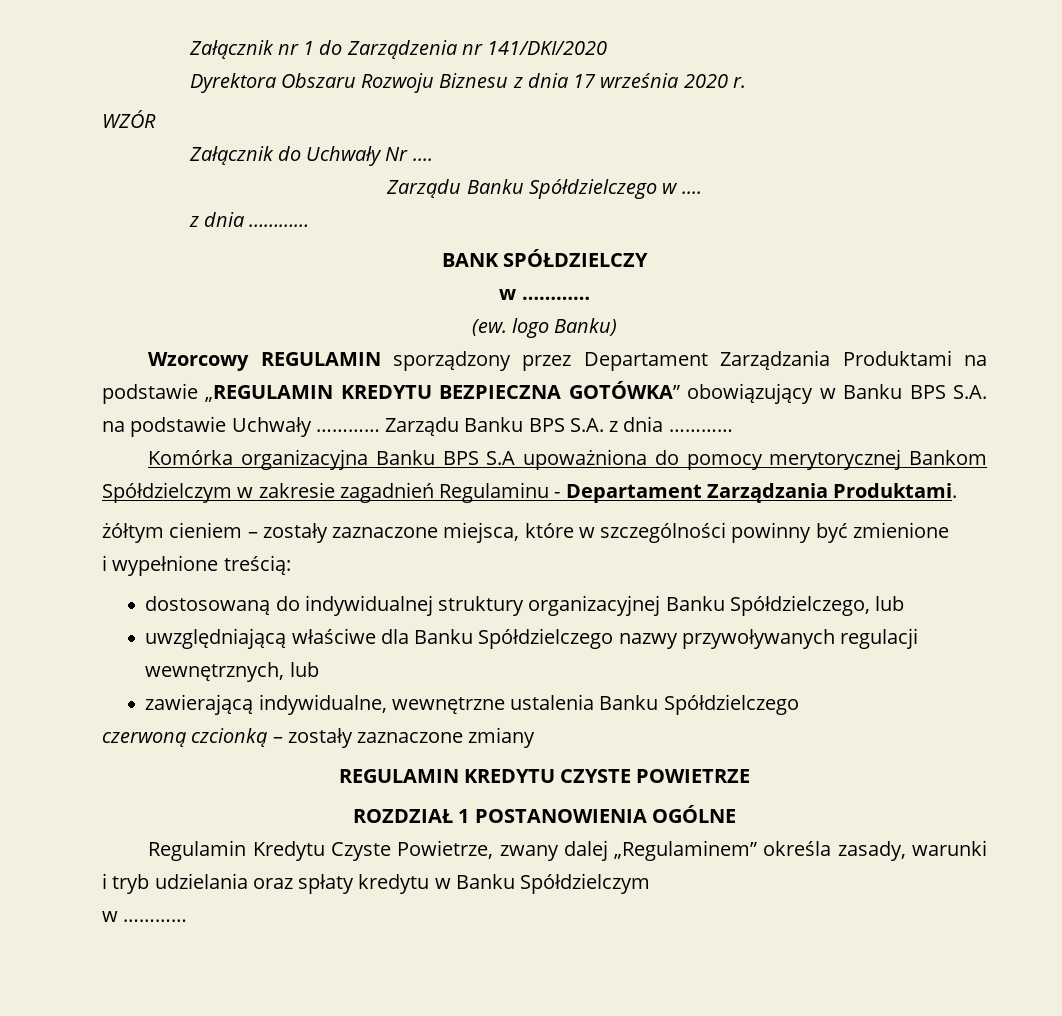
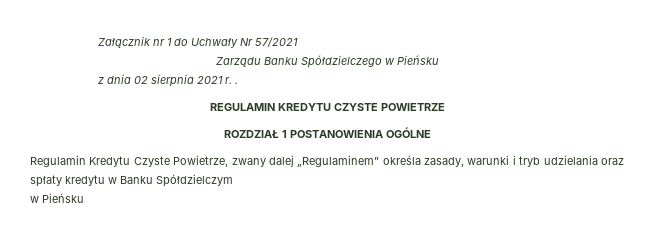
- Załącznik nr 1 do Zarządzenia nr 141/DKI/2020
- Dyrektora Obszaru Rozwoju Biznesu z dnia 17 września 2020 r.
- WZÓR
- Załącznik do Uchwały Nr ....
+ Załącznik nr 1 do Uchwały Nr 57/2021
- Zarządu Banku Spółdzielczego w ....
- z dnia …………
- BANK SPÓŁDZIELCZY
- w …………
- (ew. logo Banku)
- Wzorcowy REGULAMIN sporządzony przez Departament Zarządzania Produktami na podstawie „REGULAMIN KREDYTU BEZPIECZNA GOTÓWKA” obowiązujący w Banku BPS S.A. na podstawie Uchwały ………… Zarządu Banku BPS S.A. z dnia …………
- Komórka organizacyjna Banku BPS S.A upoważniona do pomocy merytorycznej Bankom Spółdzielczym w zakresie zagadnień Regulaminu - Departament Zarządzania Produktami.
- żółtym cieniem – zostały zaznaczone miejsca, które w szczególności powinny być zmienione
- i wypełnione treścią:
- dostosowaną do indywidualnej struktury organizacyjnej Banku Spółdzielczego, lub
- uwzględniającą właściwe dla Banku Spółdzielczego nazwy przywoływanych regulacji wewnętrznych, lub
- zawierającą indywidualne, wewnętrzne ustalenia Banku Spółdzielczego
- czerwoną czcionką – zostały zaznaczone zmiany
+ Zarządu Banku Spółdzielczego w Pieńsku
+ z dnia 02 sierpnia 2021 r. .
  Regulamin Kredytu Czyste Powietrze, zwany dalej „Regulaminem” określa zasady, warunki i tryb udzielania oraz spłaty kredytu w Banku Spółdzielczym
- w …………
+ w Pieńsku

